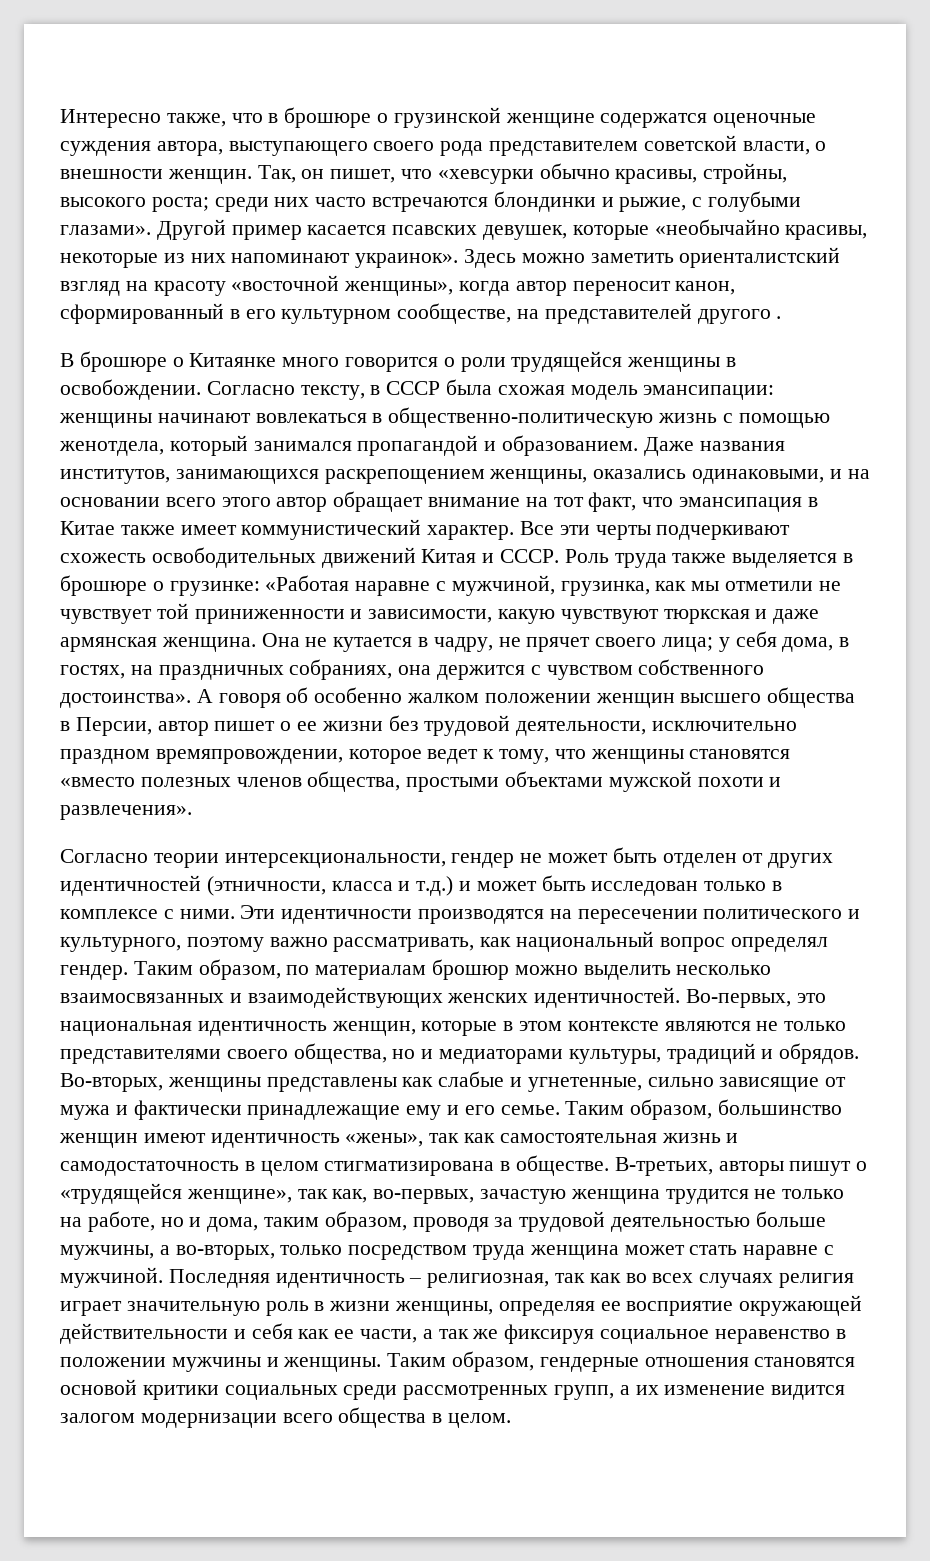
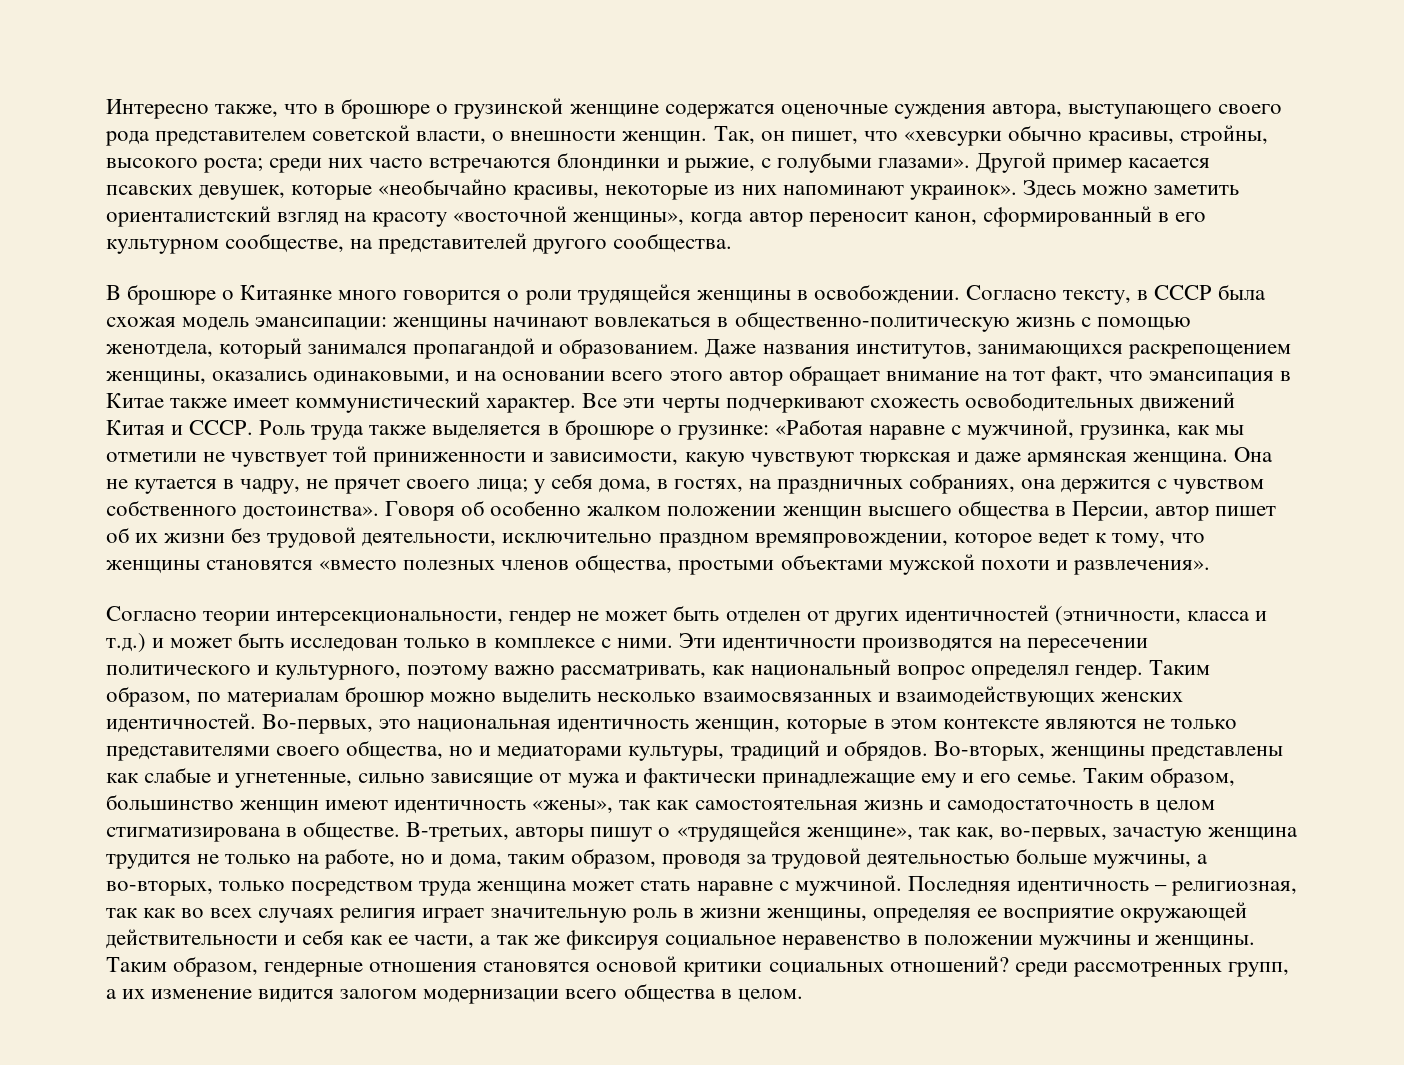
- Здесь можно заметить ориенталистский взгляд на красоту «восточной женщины», когда автор переносит канон, сформированный в его культурном сообществе, на представителей другого .
+ Здесь можно заметить ориенталистский взгляд на красоту «восточной женщины», когда автор переносит канон, сформированный в его культурном сообществе, на представителей другого сообщества.
- А говоря об особенно жалком положении женщин высшего общества в Персии, автор пишет о ее жизни без трудовой деятельности, исключительно праздном времяпровождении, которое ведет к тому, что женщины становятся «вместо полезных членов общества, простыми объектами мужской похоти и развлечения».
+ Говоря об особенно жалком положении женщин высшего общества в Персии, автор пишет об их жизни без трудовой деятельности, исключительно праздном времяпровождении, которое ведет к тому, что женщины становятся «вместо полезных членов общества, простыми объектами мужской похоти и развлечения».
- Таким образом, гендерные отношения становятся основой критики социальных среди рассмотренных групп, а их изменение видится залогом модернизации всего общества в целом.
+ Таким образом, гендерные отношения становятся основой критики социальных отношений? среди рассмотренных групп, а их изменение видится залогом модернизации всего общества в целом.

